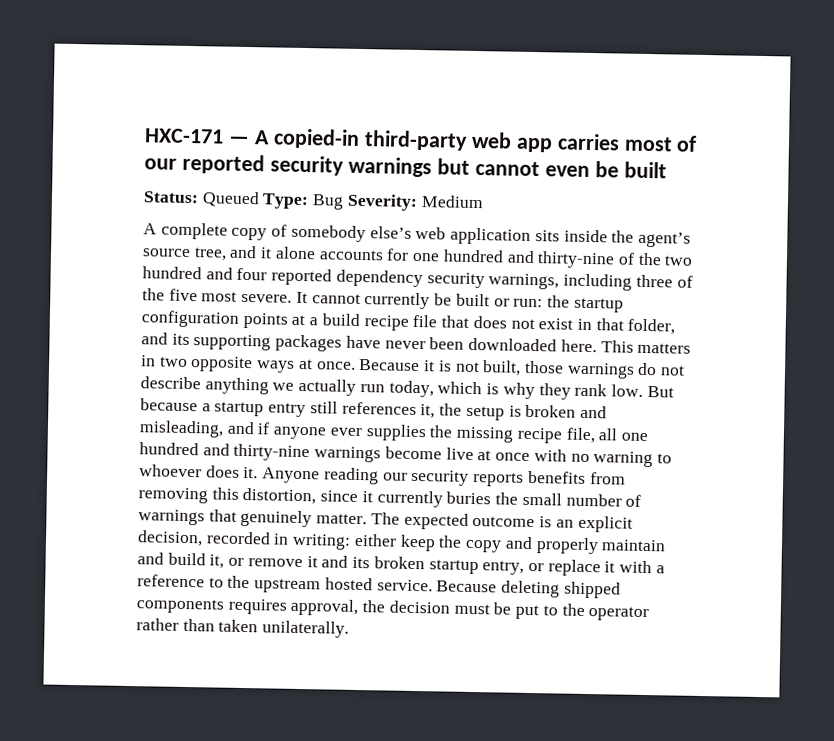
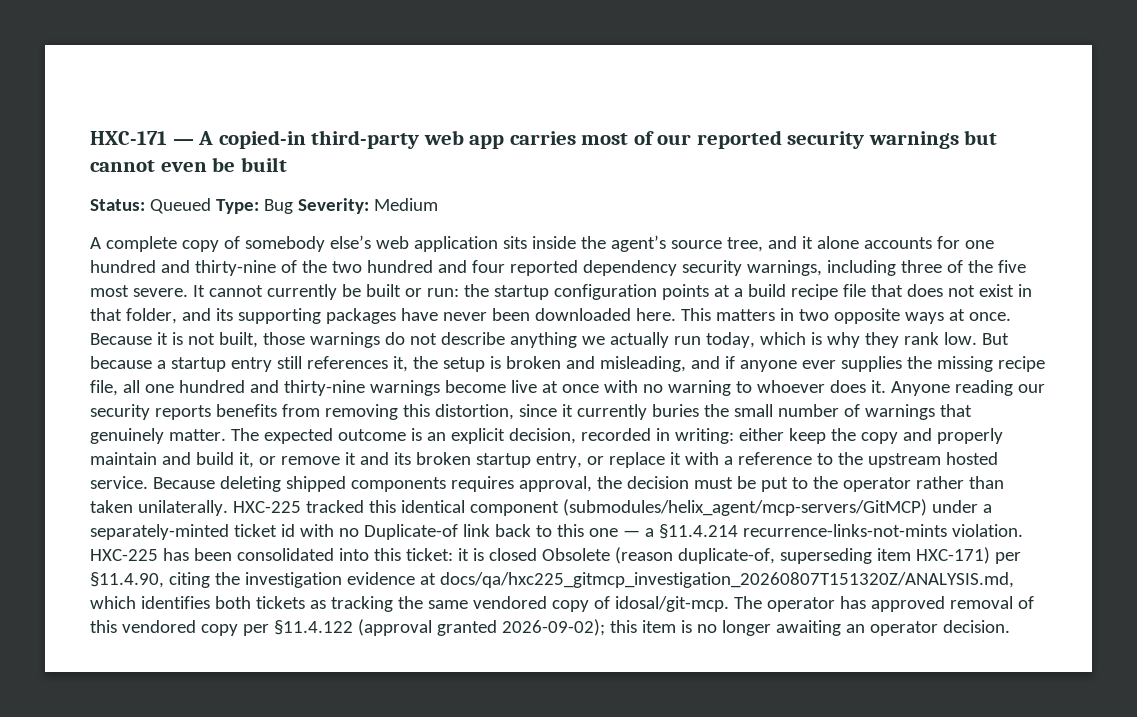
+ HXC-225 tracked this identical component (submodules/helix_agent/mcp-servers/GitMCP) under a separately-minted ticket id with no Duplicate-of link back to this one — a §11.4.214 recurrence-links-not-mints violation. HXC-225 has been consolidated into this ticket: it is closed Obsolete (reason duplicate-of, superseding item HXC-171) per §11.4.90, citing the investigation evidence at docs/qa/hxc225_gitmcp_investigation_20260807T151320Z/ANALYSIS.md, which identifies both tickets as tracking the same vendored copy of idosal/git-mcp. The operator has approved removal of this vendored copy per §11.4.122 (approval granted 2026-09-02); this item is no longer awaiting an operator decision.

